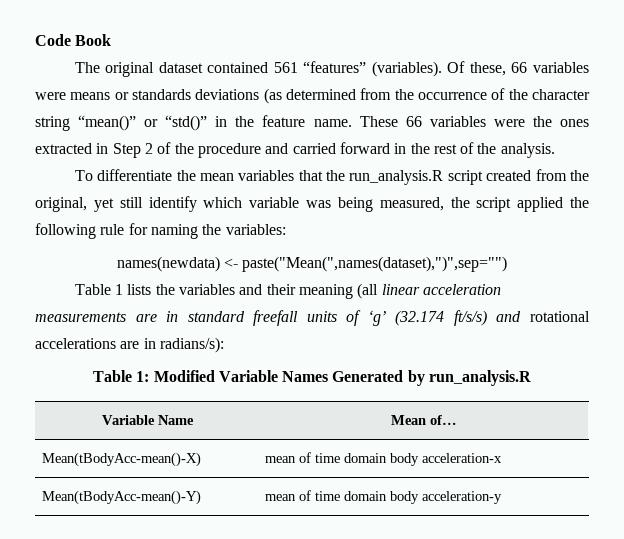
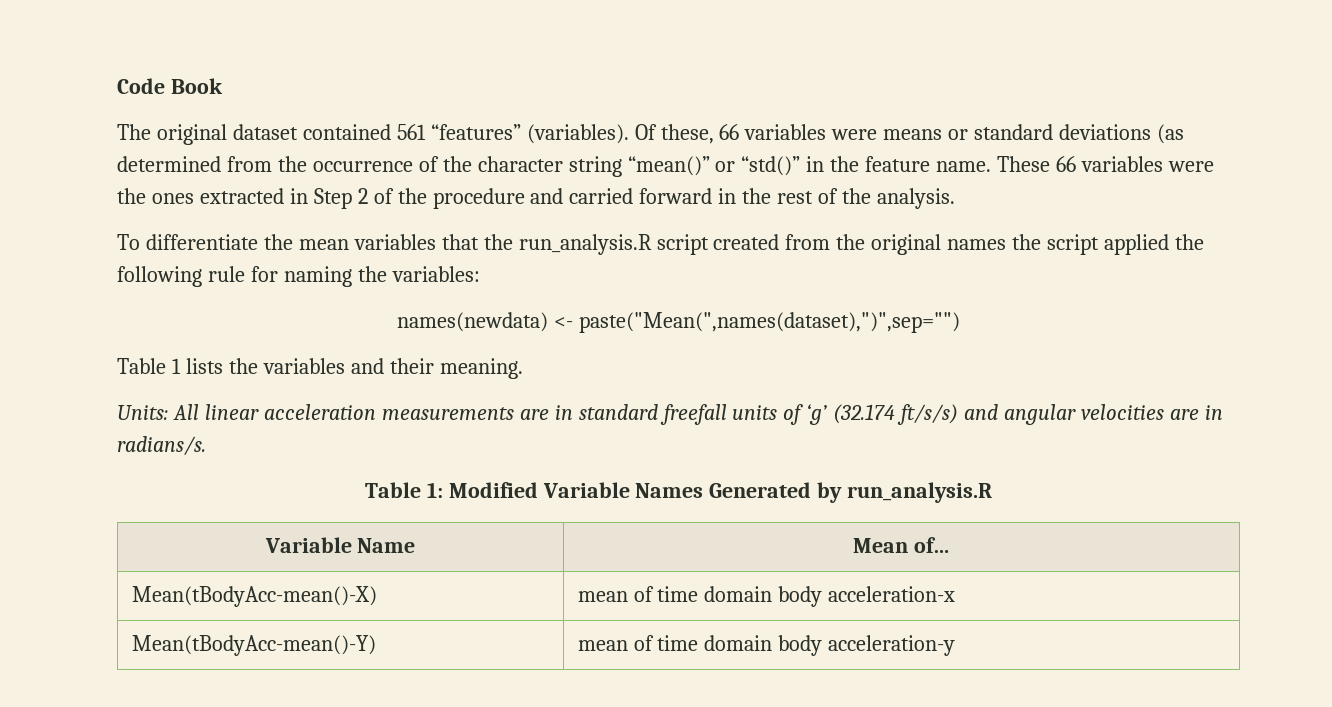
- Of these, 66 variables were means or standards deviations (as determined from the occurrence of the character string “mean()” or “std()” in the feature name.
+ Of these, 66 variables were means or standard deviations (as determined from the occurrence of the character string “mean()” or “std()” in the feature name.
- To differentiate the mean variables that the run_analysis.R script created from the original, yet still identify which variable was being measured, the script applied the following rule for naming the variables:
+ To differentiate the mean variables that the run_analysis.R script created from the original names the script applied the following rule for naming the variables:
- Table 1 lists the variables and their meaning (all linear acceleration measurements are in standard freefall units of ‘g’ (32.174 ft/s/s) and rotational accelerations are in radians/s):
+ Table 1 lists the variables and their meaning.
+ Units: All linear acceleration measurements are in standard freefall units of ‘g’ (32.174 ft/s/s) and angular velocities are in radians/s.

